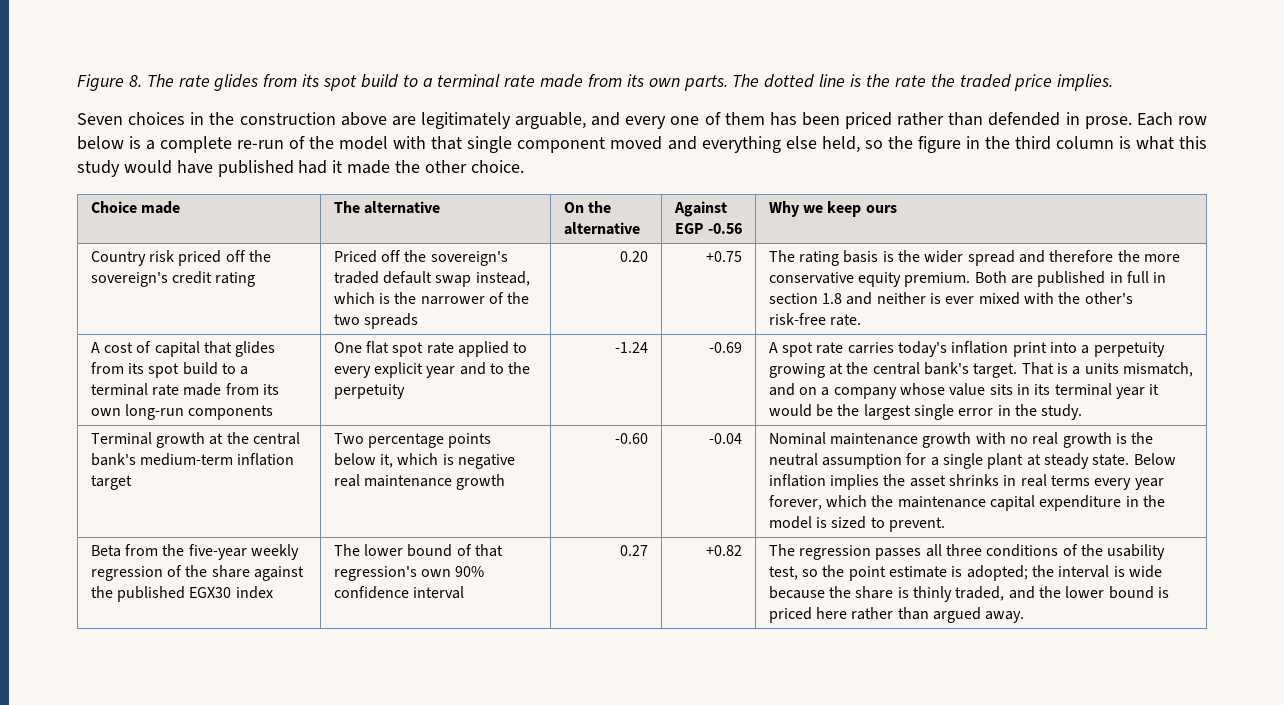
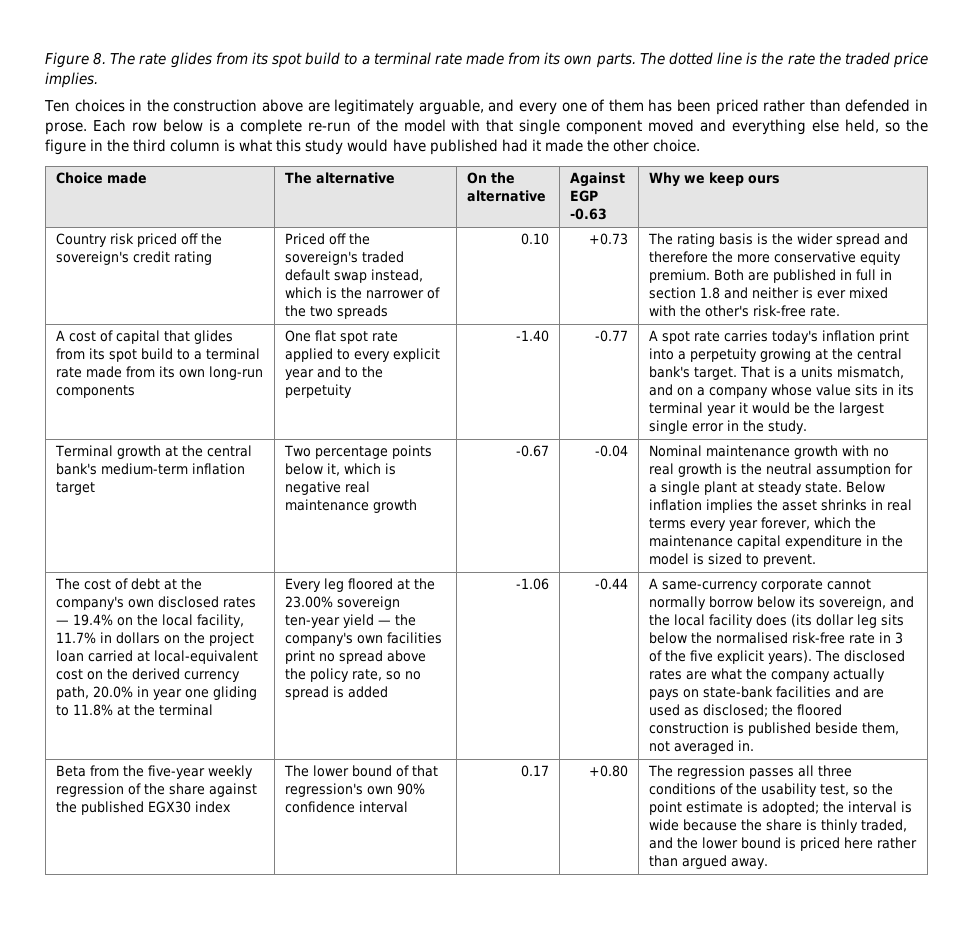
- Seven choices in the construction above are legitimately arguable, and every one of them has been priced rather than defended in prose.
+ Ten choices in the construction above are legitimately arguable, and every one of them has been priced rather than defended in prose.
- Choice made | The alternative | On the alternative | Against EGP -0.56 | Why we keep ours
+ Choice made | The alternative | On the alternative | Against EGP -0.63 | Why we keep ours
- 0.20 | +0.75
+ 0.10 | +0.73
- -1.24 | -0.69
+ -1.40 | -0.77
- -0.60
+ -0.67
+ The cost of debt at the company's own disclosed rates — 19.4% on the local facility, 11.7% in dollars on the project loan carried at local-equivalent cost on the derived currency path, 20.0% in year one gliding to 11.8% at the terminal | Every leg floored at the 23.00% sovereign ten-year yield — the company's own facilities print no spread above the policy rate, so no spread is added | -1.06 | -0.44 | A same-currency corporate cannot normally borrow below its sovereign, and the local facility does (its dollar leg sits below the normalised risk-free rate in 3 of the five explicit years). The disclosed rates are what the company actually pays on state-bank facilities and are used as disclosed; the floored construction is published beside them, not averaged in.
- 0.27 | +0.82
+ 0.17 | +0.80

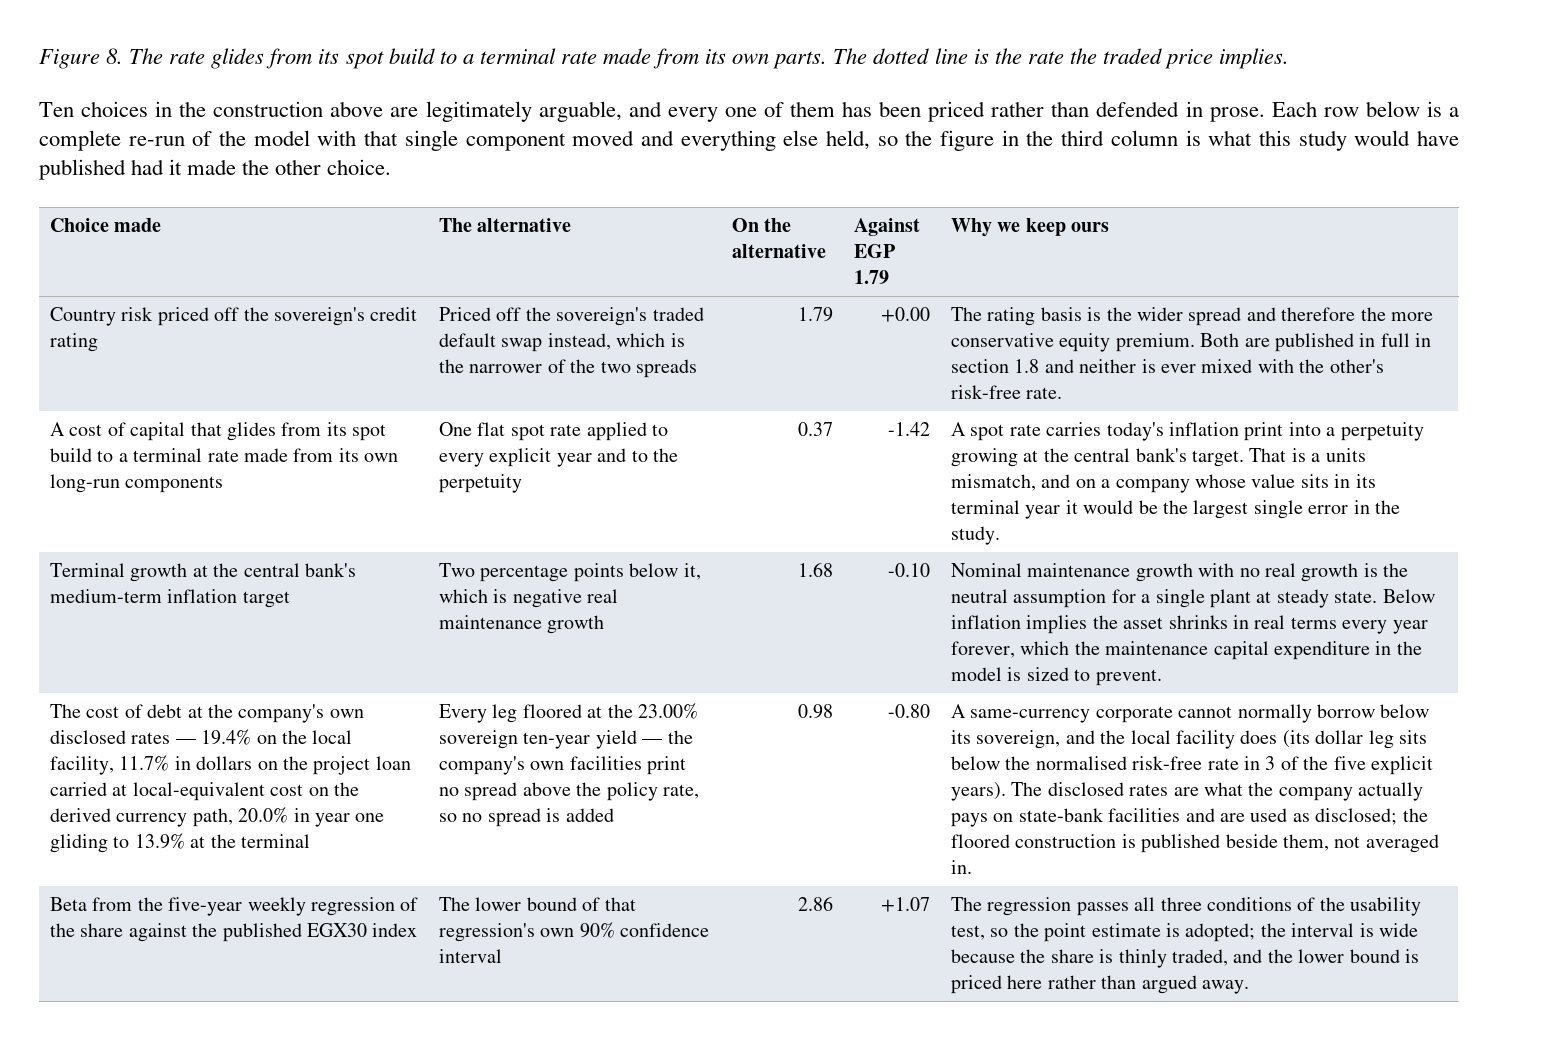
- Choice made | The alternative | On the alternative | Against EGP -0.63 | Why we keep ours
+ Choice made | The alternative | On the alternative | Against EGP 1.79 | Why we keep ours
- 0.10 | +0.73
+ 1.79 | +0.00
- -1.40 | -0.77
+ 0.37 | -1.42
- -0.67 | -0.04
+ 1.68 | -0.10
- The cost of debt at the company's own disclosed rates — 19.4% on the local facility, 11.7% in dollars on the project loan carried at local-equivalent cost on the derived currency path, 20.0% in year one gliding to 11.8% at the terminal
+ The cost of debt at the company's own disclosed rates — 19.4% on the local facility, 11.7% in dollars on the project loan carried at local-equivalent cost on the derived currency path, 20.0% in year one gliding to 13.9% at the terminal
- -1.06 | -0.44
+ 0.98 | -0.80
- 0.17 | +0.80
+ 2.86 | +1.07

